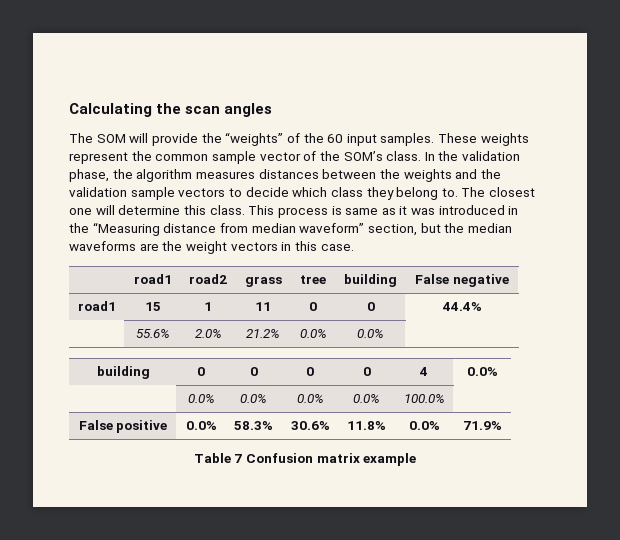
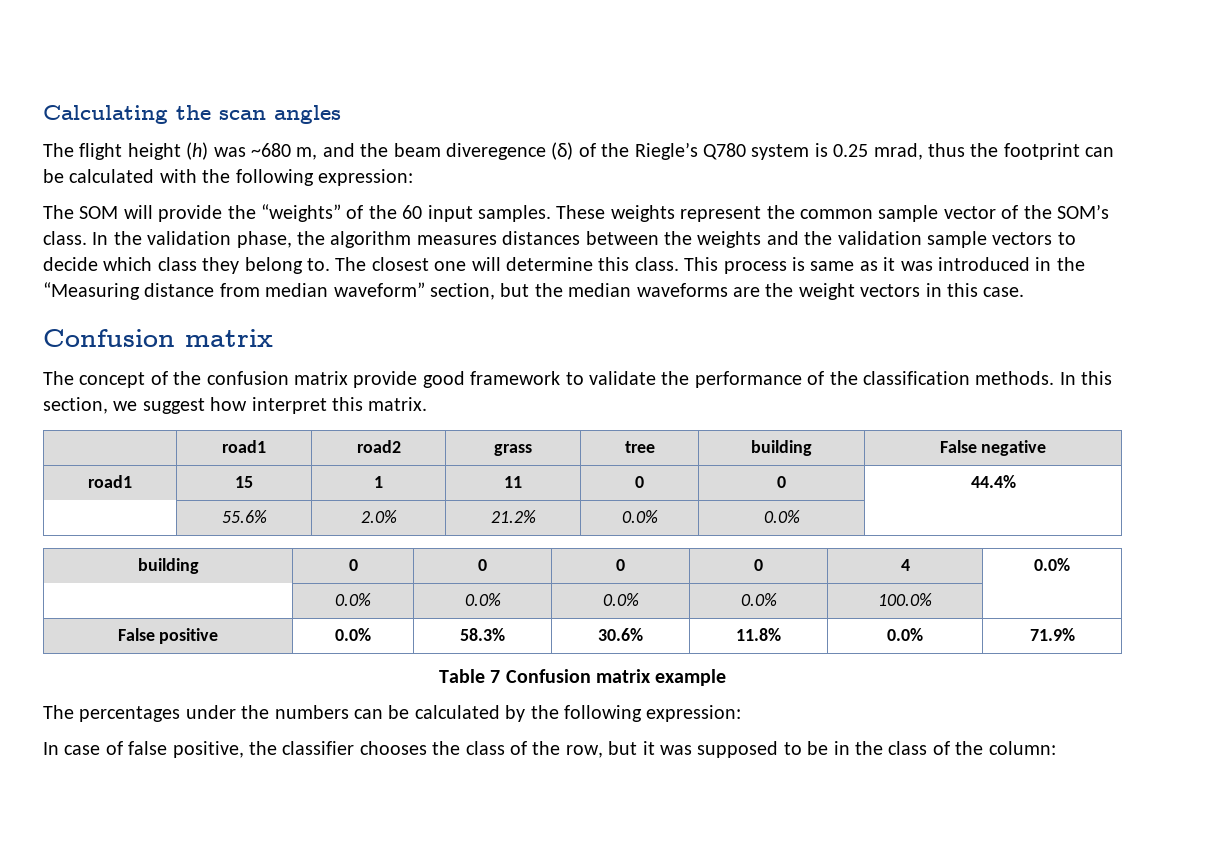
+ The flight height (h) was ~680 m, and the beam diveregence (δ) of the Riegle’s Q780 system is 0.25 mrad, thus the footprint can be calculated with the following expression:
  This process is same as it was introduced in the “Measuring distance from median waveform” section, but the median waveforms are the weight vectors in this case.
+ Confusion matrix
+ The concept of the confusion matrix provide good framework to validate the performance of the classification methods. In this section, we suggest how interpret this matrix.
+ The percentages under the numbers can be calculated by the following expression:
+ In case of false positive, the classifier chooses the class of the row, but it was supposed to be in the class of the column:

